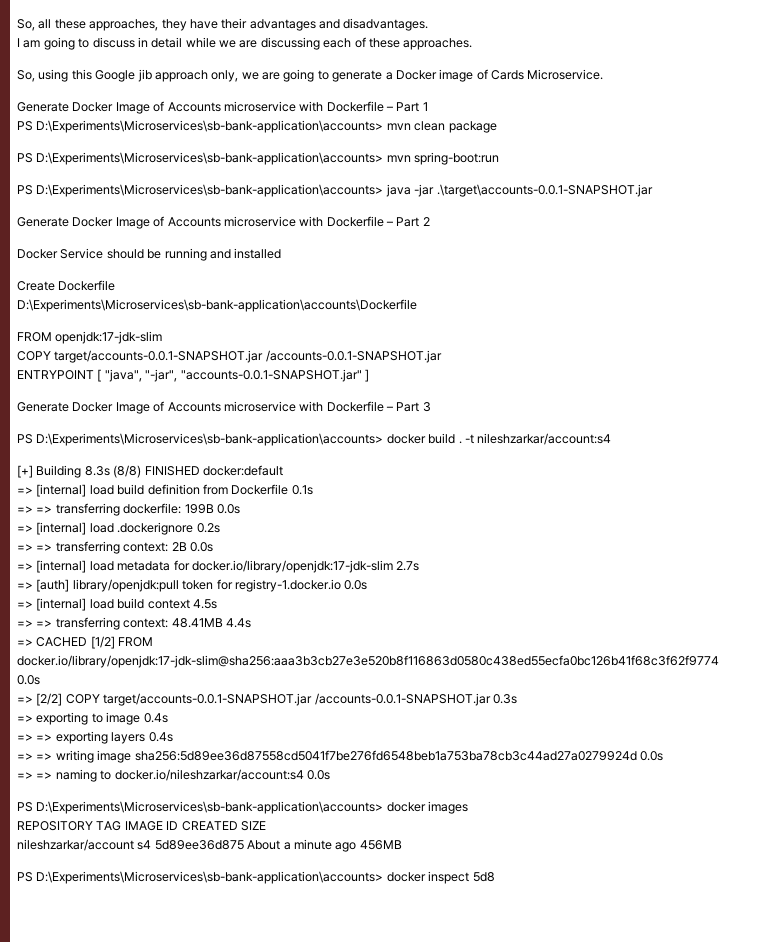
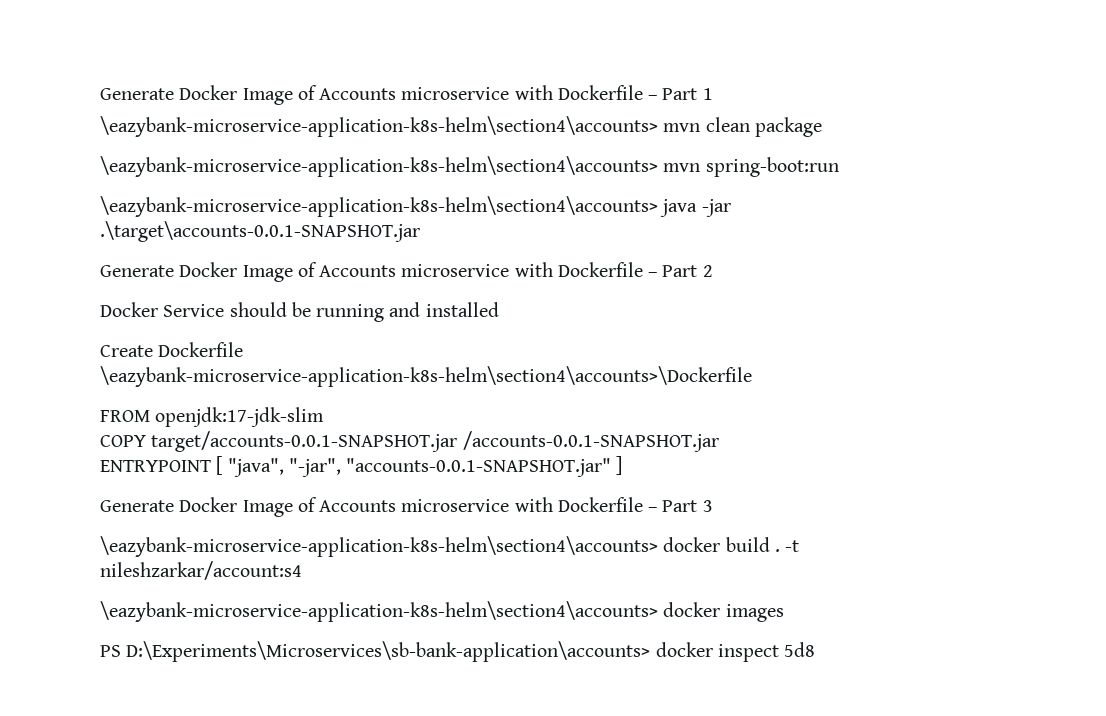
- So, all these approaches, they have their advantages and disadvantages.
- I am going to discuss in detail while we are discussing each of these approaches.
- So, using this Google jib approach only, we are going to generate a Docker image of Cards Microservice.
- PS D:\Experiments\Microservices\sb-bank-application\accounts> mvn clean package
+ \eazybank-microservice-application-k8s-helm\section4\accounts> mvn clean package
- PS D:\Experiments\Microservices\sb-bank-application\accounts> mvn spring-boot:run
+ \eazybank-microservice-application-k8s-helm\section4\accounts> mvn spring-boot:run
- PS D:\Experiments\Microservices\sb-bank-application\accounts> java -jar .\target\accounts-0.0.1-SNAPSHOT.jar
+ \eazybank-microservice-application-k8s-helm\section4\accounts> java -jar .\target\accounts-0.0.1-SNAPSHOT.jar
- D:\Experiments\Microservices\sb-bank-application\accounts\Dockerfile
+ \eazybank-microservice-application-k8s-helm\section4\accounts>\Dockerfile
- PS D:\Experiments\Microservices\sb-bank-application\accounts> docker build .
+ \eazybank-microservice-application-k8s-helm\section4\accounts> docker build .
- [+] Building 8.3s (8/8) FINISHED docker:default
- => [internal] load build definition from Dockerfile 0.1s
- => => transferring dockerfile: 199B 0.0s
- => [internal] load .dockerignore 0.2s
- => => transferring context: 2B 0.0s
- => [internal] load metadata for docker.io/library/openjdk:17-jdk-slim 2.7s
- => [auth] library/openjdk:pull token for registry-1.docker.io 0.0s
- => [internal] load build context 4.5s
- => => transferring context: 48.41MB 4.4s
- => CACHED [1/2] FROM docker.io/library/openjdk:17-jdk-slim@sha256:aaa3b3cb27e3e520b8f116863d0580c438ed55ecfa0bc126b41f68c3f62f9774 0.0s
- => [2/2] COPY target/accounts-0.0.1-SNAPSHOT.jar /accounts-0.0.1-SNAPSHOT.jar 0.3s
- => exporting to image 0.4s
- => => exporting layers 0.4s
- => => writing image sha256:5d89ee36d87558cd5041f7be276fd6548beb1a753ba78cb3c44ad27a0279924d 0.0s
- => => naming to docker.io/nileshzarkar/account:s4 0.0s
- PS D:\Experiments\Microservices\sb-bank-application\accounts> docker images
- REPOSITORY TAG IMAGE ID CREATED SIZE
- nileshzarkar/account s4 5d89ee36d875 About a minute ago 456MB
+ \eazybank-microservice-application-k8s-helm\section4\accounts> docker images

